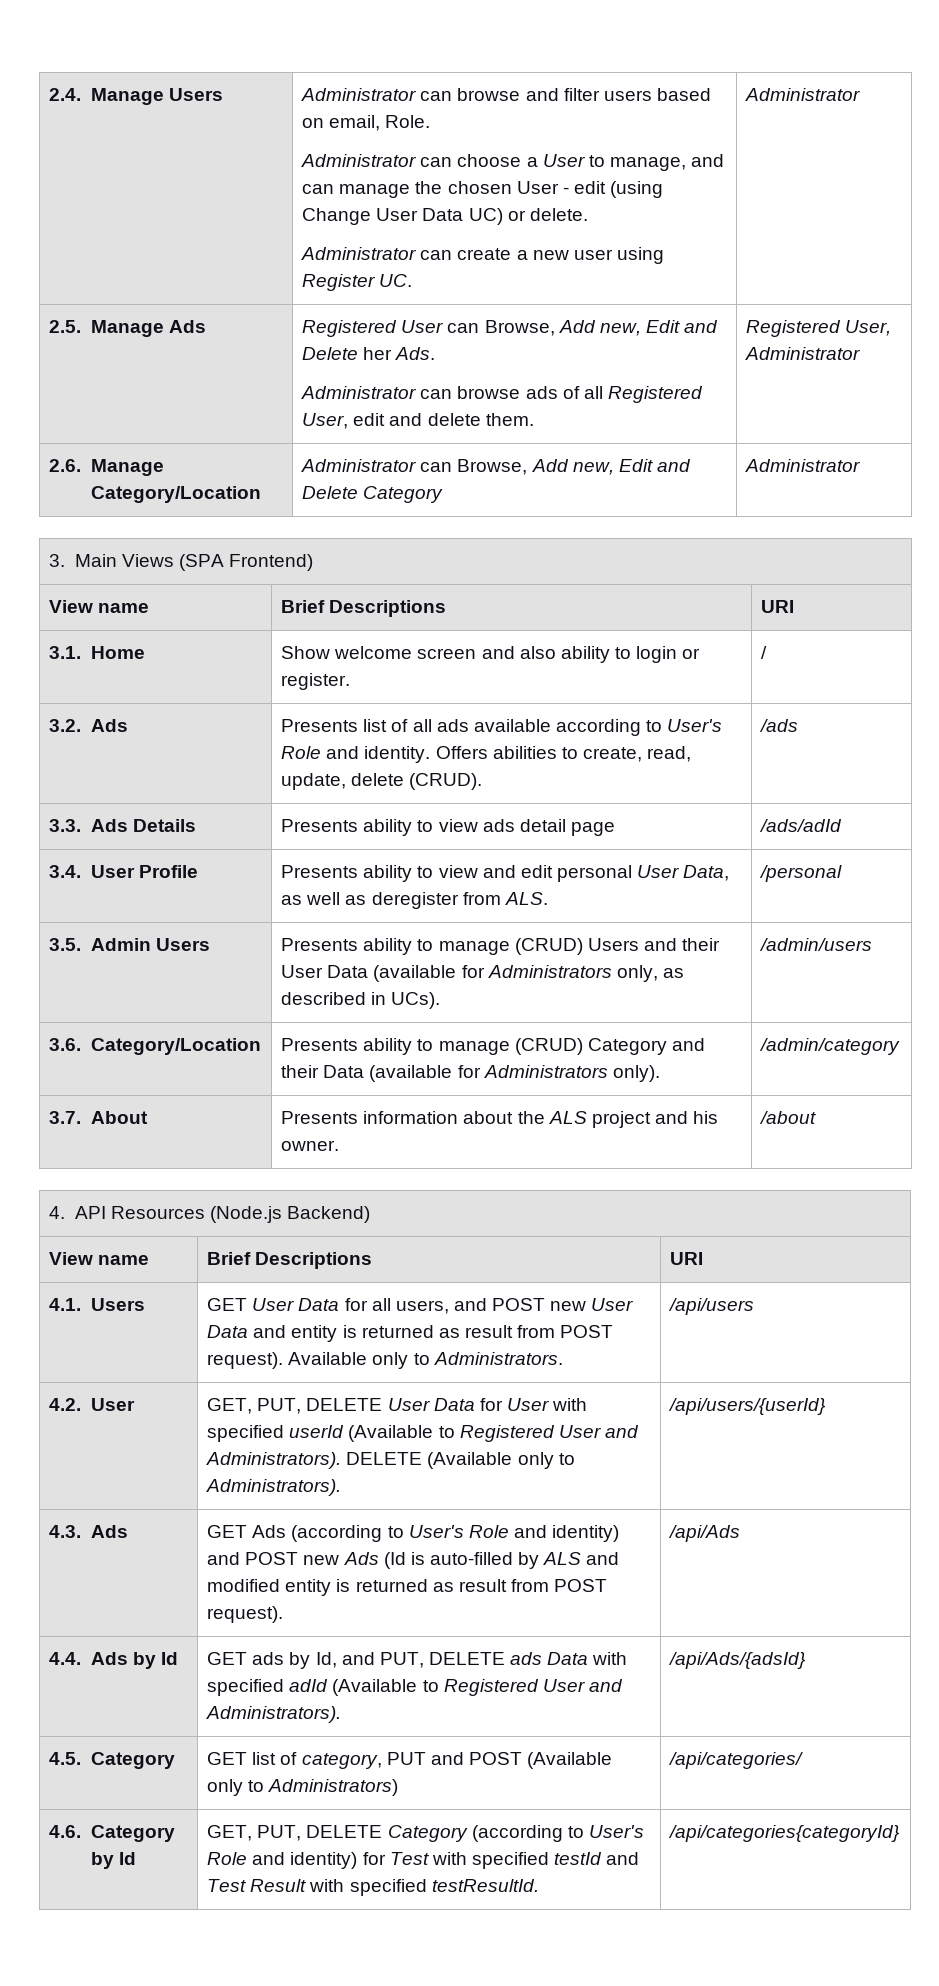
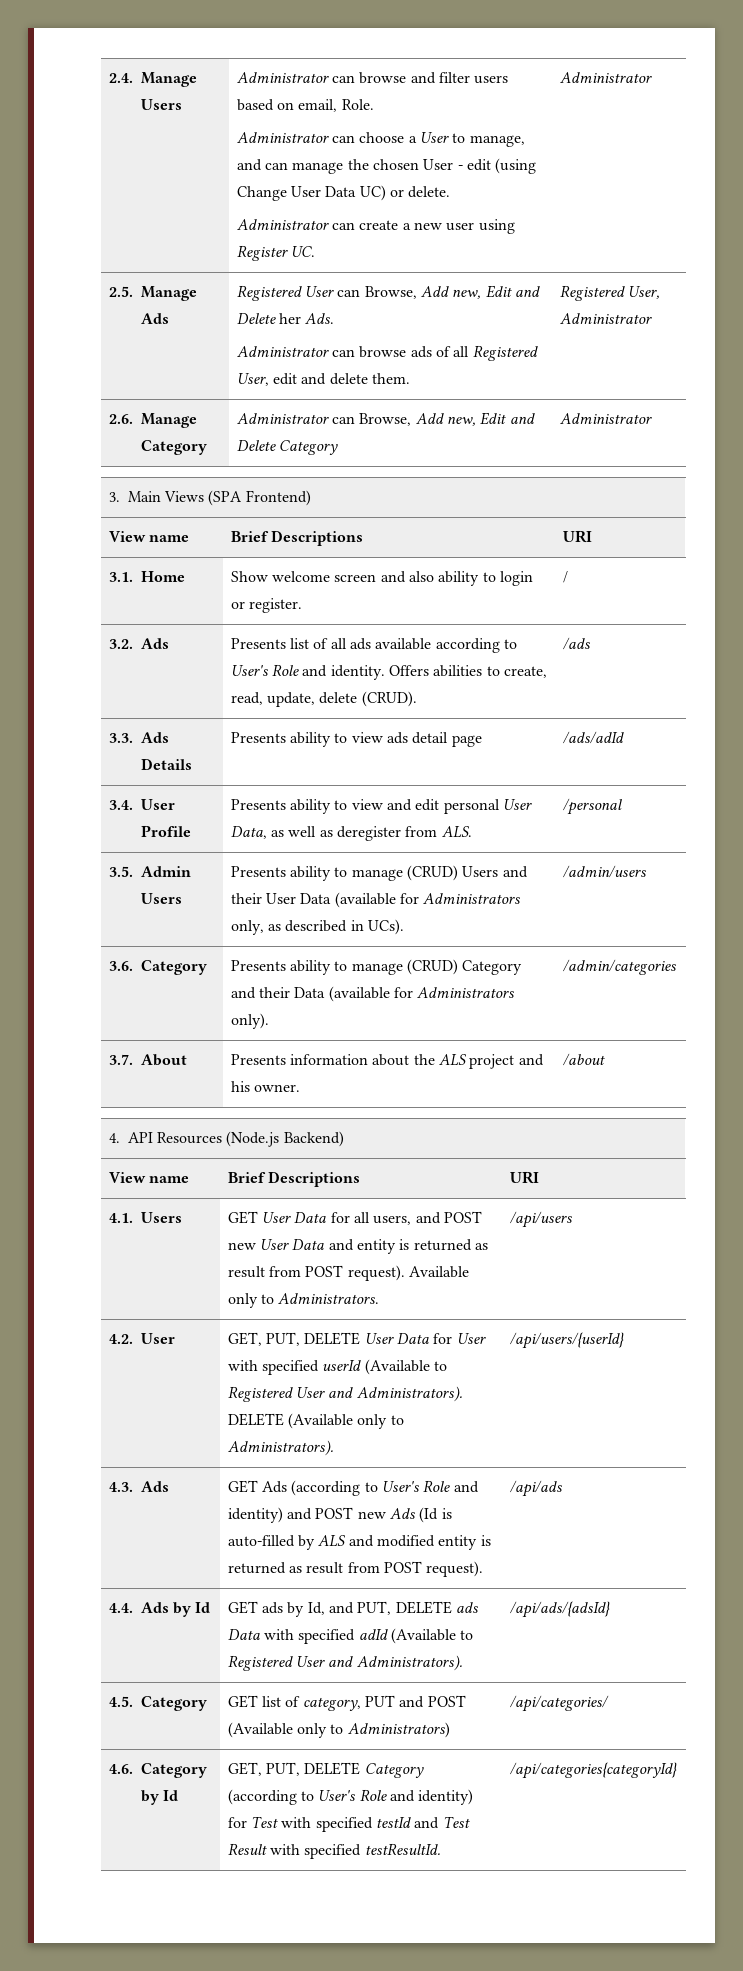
- 2.6. Manage Category/Location | Administrator can Browse, Add new, Edit and Delete Category | Administrator
+ 2.6. Manage Category | Administrator can Browse, Add new, Edit and Delete Category | Administrator
- 3.6. Category/Location | Presents ability to manage (CRUD) Category and their Data (available for Administrators only). | /admin/category
+ 3.6. Category | Presents ability to manage (CRUD) Category and their Data (available for Administrators only). | /admin/categories
- 4.3. Ads | GET Ads (according to User's Role and identity) and POST new Ads (Id is auto-filled by ALS and modified entity is returned as result from POST request). | /api/Ads
+ 4.3. Ads | GET Ads (according to User's Role and identity) and POST new Ads (Id is auto-filled by ALS and modified entity is returned as result from POST request). | /api/ads
- 4.4. Ads by Id | GET ads by Id, and PUT, DELETE ads Data with specified adId (Available to Registered User and Administrators). | /api/Ads/{adsId}
+ 4.4. Ads by Id | GET ads by Id, and PUT, DELETE ads Data with specified adId (Available to Registered User and Administrators). | /api/ads/{adsId}

